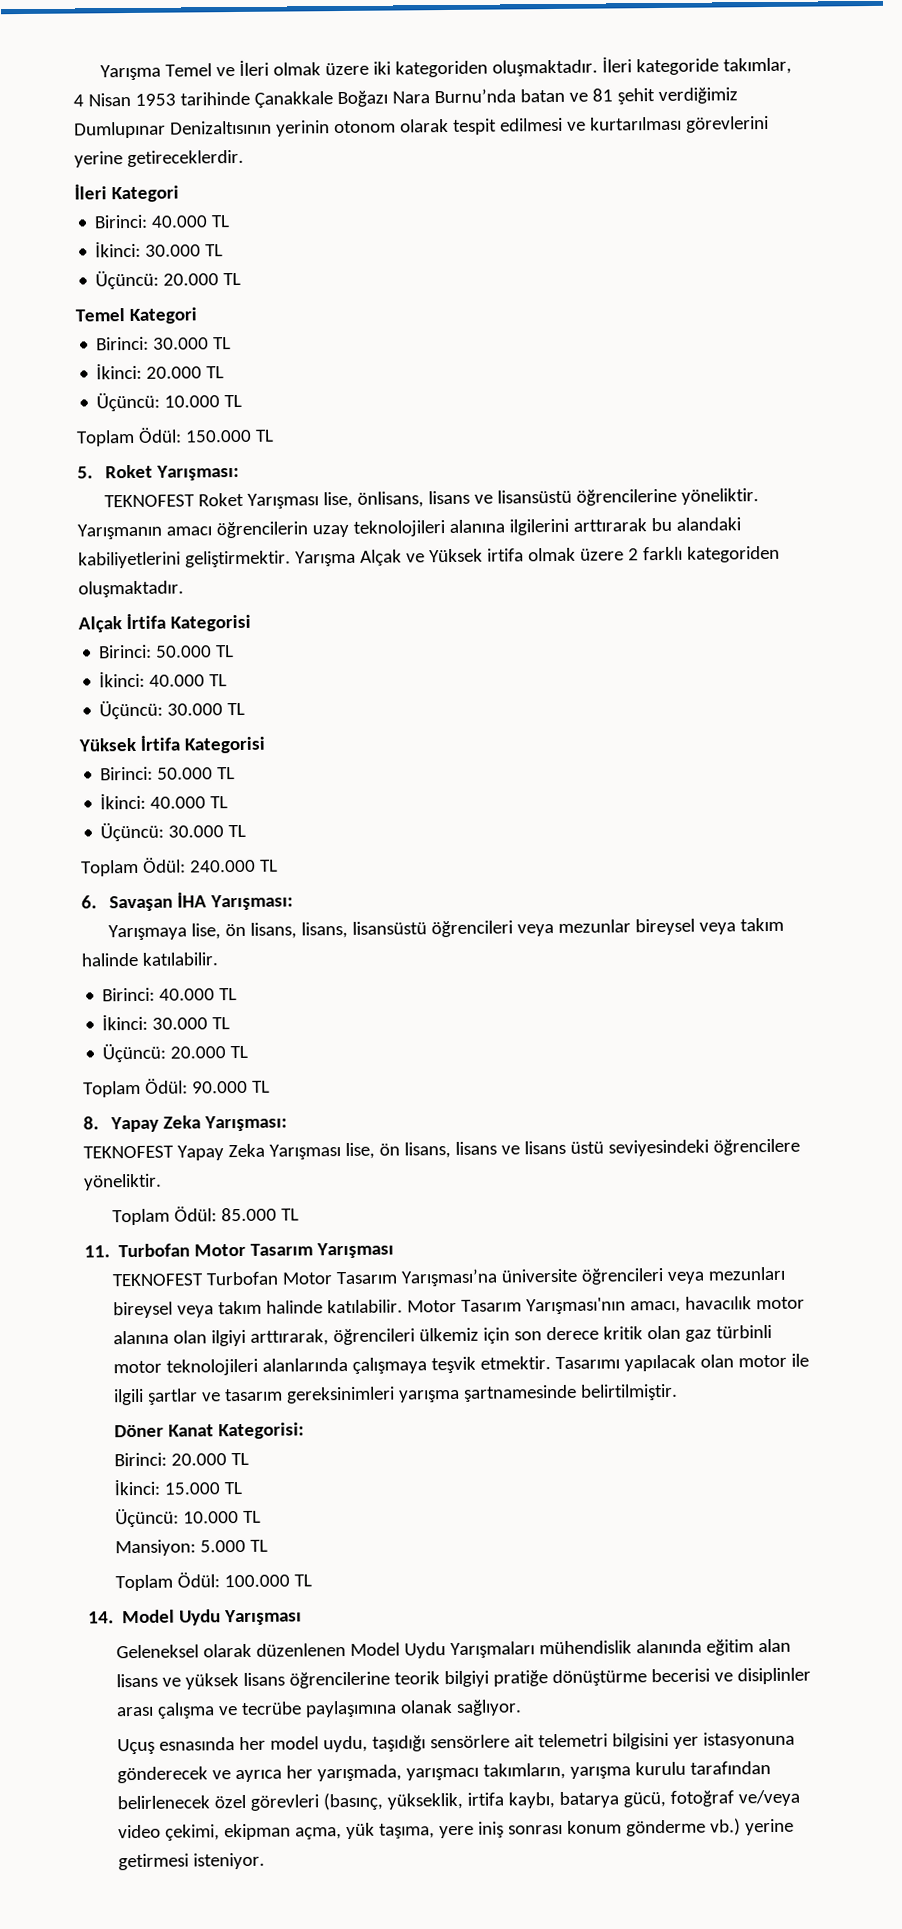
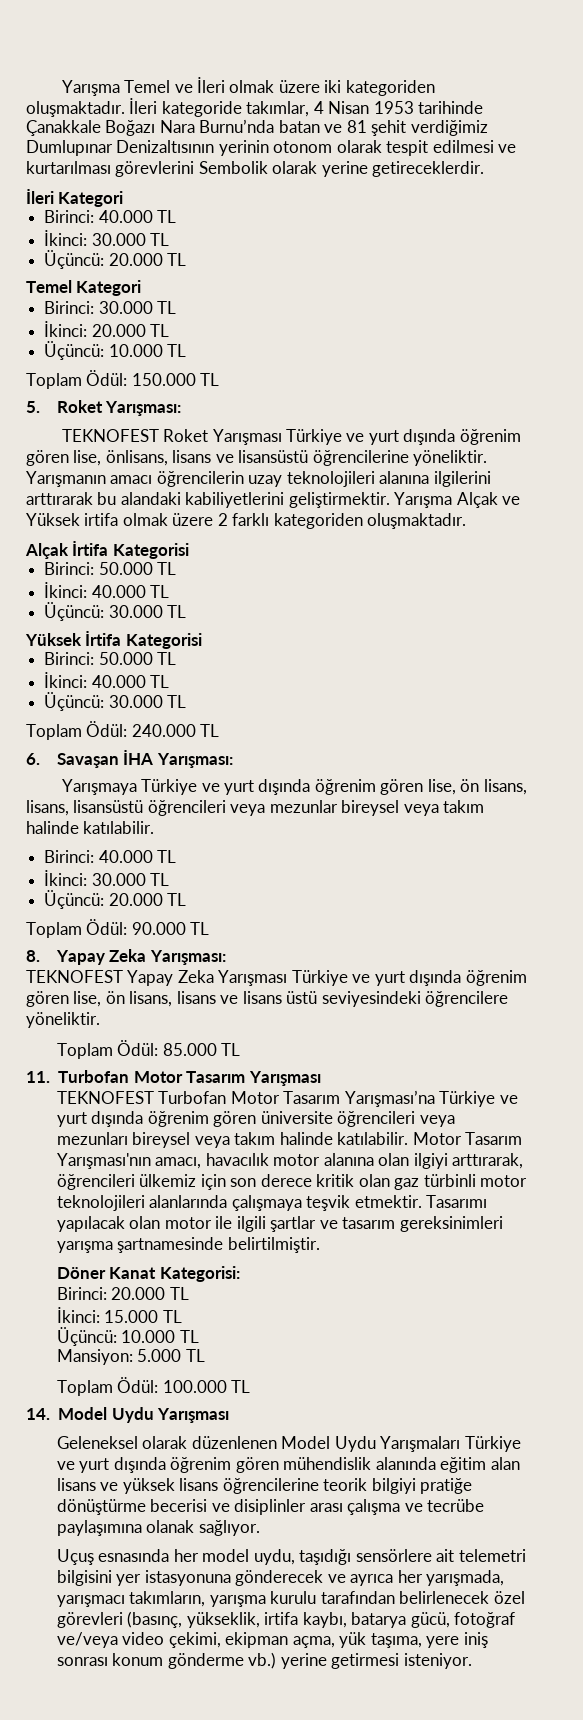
- İleri kategoride takımlar, 4 Nisan 1953 tarihinde Çanakkale Boğazı Nara Burnu’nda batan ve 81 şehit verdiğimiz Dumlupınar Denizaltısının yerinin otonom olarak tespit edilmesi ve kurtarılması görevlerini yerine getireceklerdir.
+ İleri kategoride takımlar, 4 Nisan 1953 tarihinde Çanakkale Boğazı Nara Burnu’nda batan ve 81 şehit verdiğimiz Dumlupınar Denizaltısının yerinin otonom olarak tespit edilmesi ve kurtarılması görevlerini Sembolik olarak yerine getireceklerdir.
- TEKNOFEST Roket Yarışması lise, önlisans, lisans ve lisansüstü öğrencilerine yöneliktir.
+ TEKNOFEST Roket Yarışması Türkiye ve yurt dışında öğrenim gören lise, önlisans, lisans ve lisansüstü öğrencilerine yöneliktir.
- Yarışmaya lise, ön lisans, lisans, lisansüstü öğrencileri veya mezunlar bireysel veya takım halinde katılabilir.
+ Yarışmaya Türkiye ve yurt dışında öğrenim gören lise, ön lisans, lisans, lisansüstü öğrencileri veya mezunlar bireysel veya takım halinde katılabilir.
- TEKNOFEST Yapay Zeka Yarışması lise, ön lisans, lisans ve lisans üstü seviyesindeki öğrencilere yöneliktir.
+ TEKNOFEST Yapay Zeka Yarışması Türkiye ve yurt dışında öğrenim gören lise, ön lisans, lisans ve lisans üstü seviyesindeki öğrencilere yöneliktir.
- TEKNOFEST Turbofan Motor Tasarım Yarışması’na üniversite öğrencileri veya mezunları bireysel veya takım halinde katılabilir.
+ TEKNOFEST Turbofan Motor Tasarım Yarışması’na Türkiye ve yurt dışında öğrenim gören üniversite öğrencileri veya mezunları bireysel veya takım halinde katılabilir.
- Geleneksel olarak düzenlenen Model Uydu Yarışmaları mühendislik alanında eğitim alan lisans ve yüksek lisans öğrencilerine teorik bilgiyi pratiğe dönüştürme becerisi ve disiplinler arası çalışma ve tecrübe paylaşımına olanak sağlıyor.
+ Geleneksel olarak düzenlenen Model Uydu Yarışmaları Türkiye ve yurt dışında öğrenim gören mühendislik alanında eğitim alan lisans ve yüksek lisans öğrencilerine teorik bilgiyi pratiğe dönüştürme becerisi ve disiplinler arası çalışma ve tecrübe paylaşımına olanak sağlıyor.

